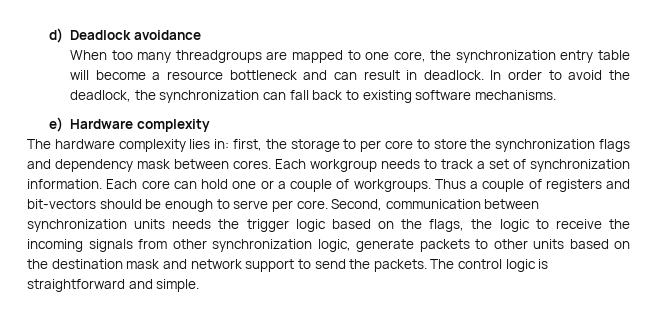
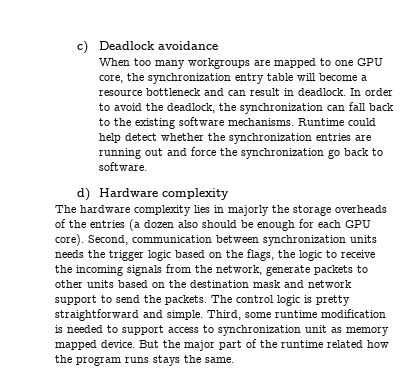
- d) Deadlock avoidance
+ c) Deadlock avoidance
- When too many threadgroups are mapped to one core, the synchronization entry table will become a resource bottleneck and can result in deadlock.
+ When too many workgroups are mapped to one GPU core, the synchronization entry table will become a resource bottleneck and can result in deadlock.
- In order to avoid the deadlock, the synchronization can fall back to existing software mechanisms.
- e) Hardware complexity
+ In order to avoid the deadlock, the synchronization can fall back to the existing software mechanisms. Runtime could help detect whether the synchronization entries are running out and force the synchronization go back to software.
+ d) Hardware complexity
- The hardware complexity lies in: first, the storage to per core to store the synchronization flags and dependency mask between cores. Each workgroup needs to track a set of synchronization information. Each core can hold one or a couple of workgroups. Thus a couple of registers and bit-vectors should be enough to serve per core.
+ The hardware complexity lies in majorly the storage overheads of the entries (a dozen also should be enough for each GPU core).
- Second, communication between synchronization units needs the trigger logic based on the flags, the logic to receive the incoming signals from other synchronization logic, generate packets to other units based on the destination mask and network support to send the packets.
+ Second, communication between synchronization units needs the trigger logic based on the flags, the logic to receive the incoming signals from the network, generate packets to other units based on the destination mask and network support to send the packets.
- The control logic is straightforward and simple.
+ The control logic is pretty straightforward and simple.
+ Third, some runtime modification is needed to support access to synchronization unit as memory mapped device. But the major part of the runtime related how the program runs stays the same.

